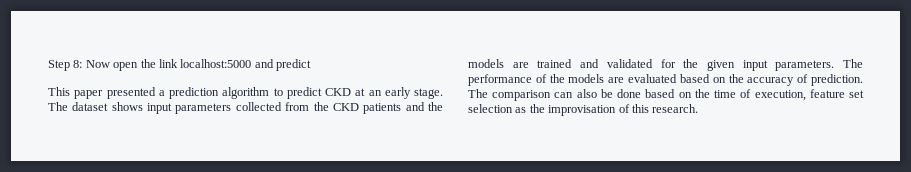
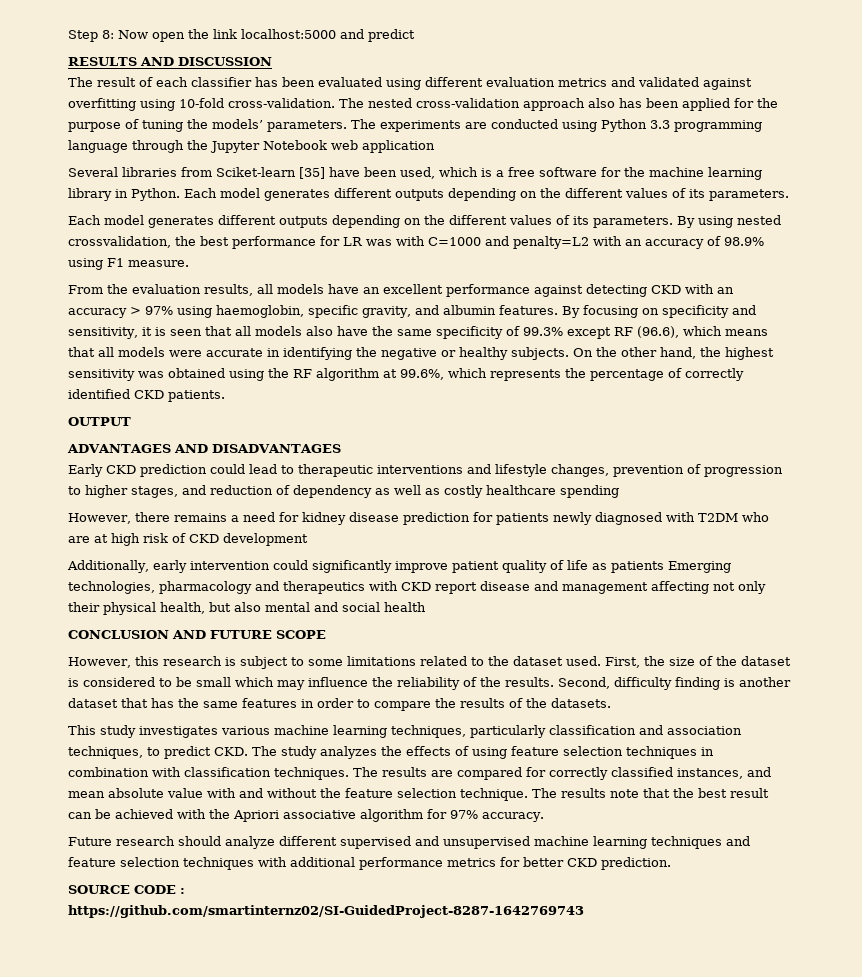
- This paper presented a prediction algorithm to predict CKD at an early stage. The dataset shows input parameters collected from the CKD patients and the models are trained and validated for the given input parameters. The performance of the models are evaluated based on the accuracy of prediction. The comparison can also be done based on the time of execution, feature set selection as the improvisation of this research.
+ RESULTS AND DISCUSSION
+ The result of each classifier has been evaluated using different evaluation metrics and validated against overfitting using 10-fold cross-validation. The nested cross-validation approach also has been applied for the purpose of tuning the models’ parameters. The experiments are conducted using Python 3.3 programming language through the Jupyter Notebook web application
+ Several libraries from Sciket-learn [35] have been used, which is a free software for the machine learning library in Python. Each model generates different outputs depending on the different values of its parameters.
+ Each model generates different outputs depending on the different values of its parameters. By using nested crossvalidation, the best performance for LR was with C=1000 and penalty=L2 with an accuracy of 98.9% using F1 measure.
+ From the evaluation results, all models have an excellent performance against detecting CKD with an accuracy > 97% using haemoglobin, specific gravity, and albumin features. By focusing on specificity and sensitivity, it is seen that all models also have the same specificity of 99.3% except RF (96.6), which means that all models were accurate in identifying the negative or healthy subjects. On the other hand, the highest sensitivity was obtained using the RF algorithm at 99.6%, which represents the percentage of correctly identified CKD patients.
+ OUTPUT
+ ADVANTAGES AND DISADVANTAGES
+ Early CKD prediction could lead to therapeutic interventions and lifestyle changes, prevention of progression to higher stages, and reduction of dependency as well as costly healthcare spending
+ However, there remains a need for kidney disease prediction for patients newly diagnosed with T2DM who are at high risk of CKD development
+ Additionally, early intervention could significantly improve patient quality of life as patients Emerging technologies, pharmacology and therapeutics with CKD report disease and management affecting not only their physical health, but also mental and social health
+ CONCLUSION AND FUTURE SCOPE
+ However, this research is subject to some limitations related to the dataset used. First, the size of the dataset is considered to be small which may influence the reliability of the results. Second, difficulty finding is another dataset that has the same features in order to compare the results of the datasets.
+ This study investigates various machine learning techniques, particularly classification and association techniques, to predict CKD. The study analyzes the effects of using feature selection techniques in combination with classification techniques. The results are compared for correctly classified instances, and mean absolute value with and without the feature selection technique. The results note that the best result can be achieved with the Apriori associative algorithm for 97% accuracy.
+ Future research should analyze different supervised and unsupervised machine learning techniques and feature selection techniques with additional performance metrics for better CKD prediction.
+ SOURCE CODE :
+ https://github.com/smartinternz02/SI-GuidedProject-8287-1642769743

